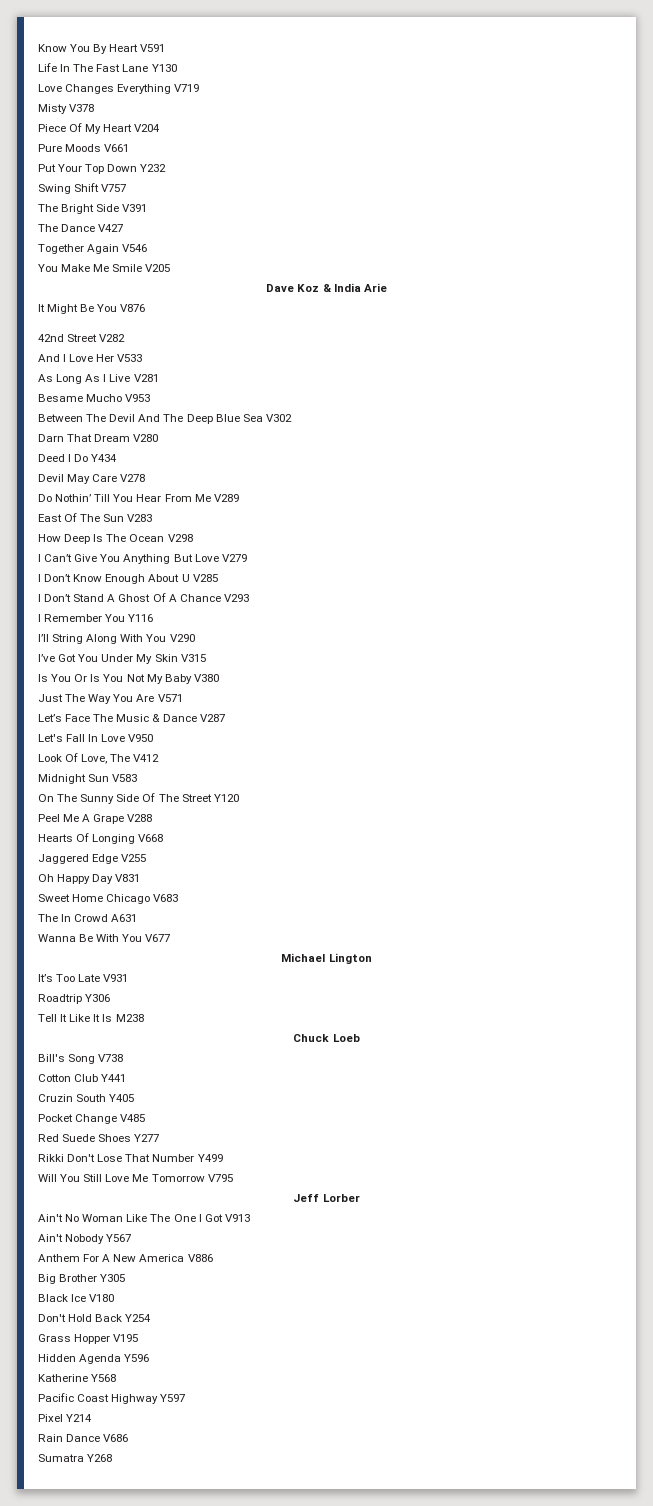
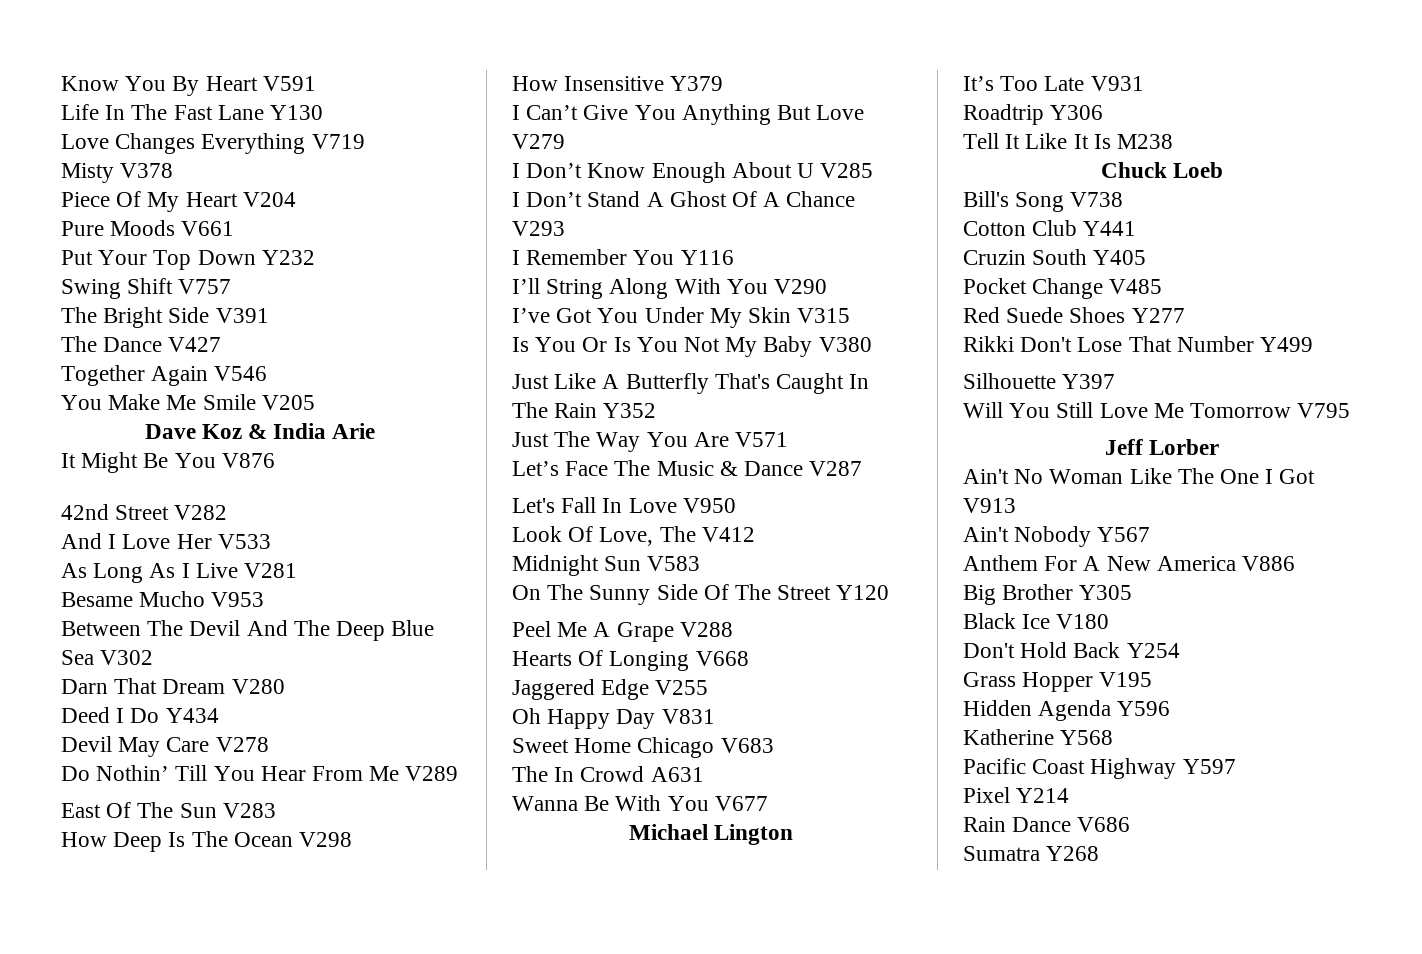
+ How Insensitive Y379
+ Just Like A Butterfly That's Caught In The Rain Y352
+ Silhouette Y397

